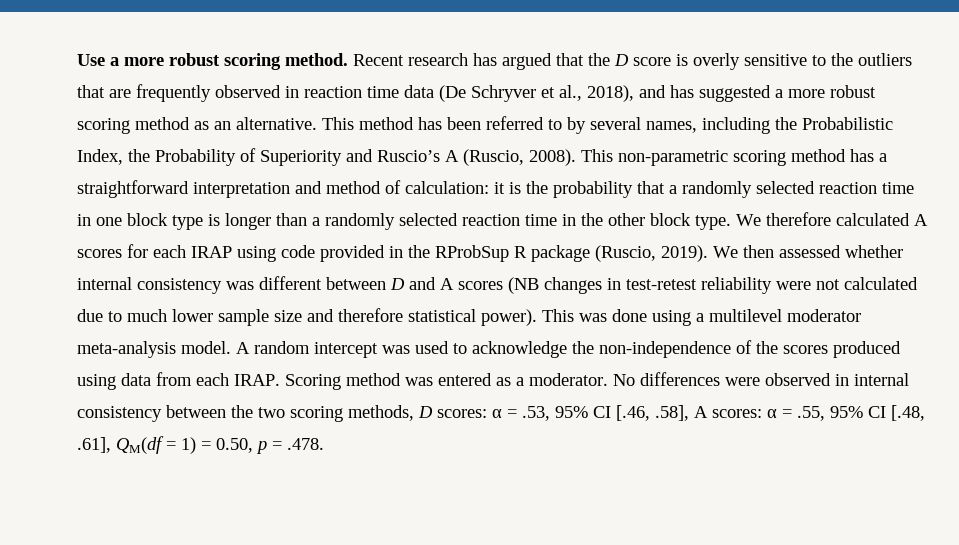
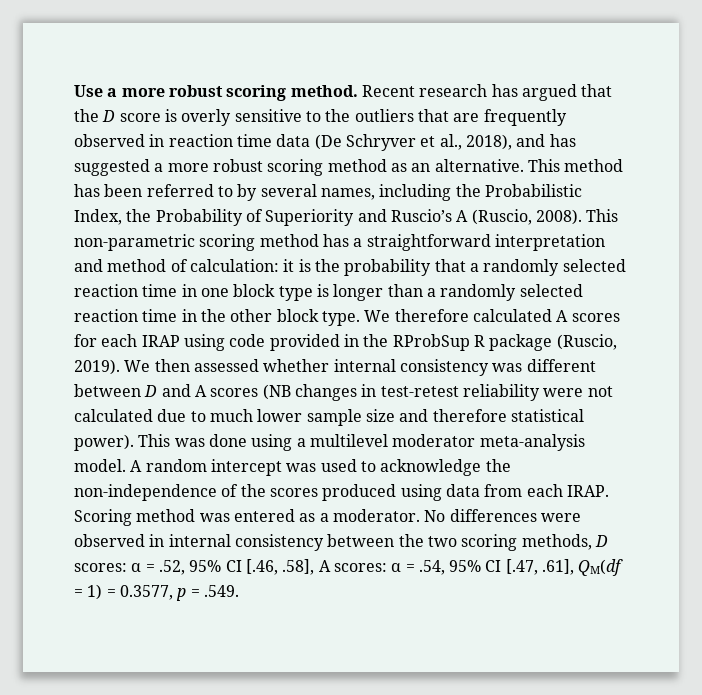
- No differences were observed in internal consistency between the two scoring methods, D scores: α = .53, 95% CI [.46, .58], A scores: α = .55, 95% CI [.48, .61], QM(df = 1) = 0.50, p = .478.
+ No differences were observed in internal consistency between the two scoring methods, D scores: α = .52, 95% CI [.46, .58], A scores: α = .54, 95% CI [.47, .61], QM(df = 1) = 0.3577, p = .549.

